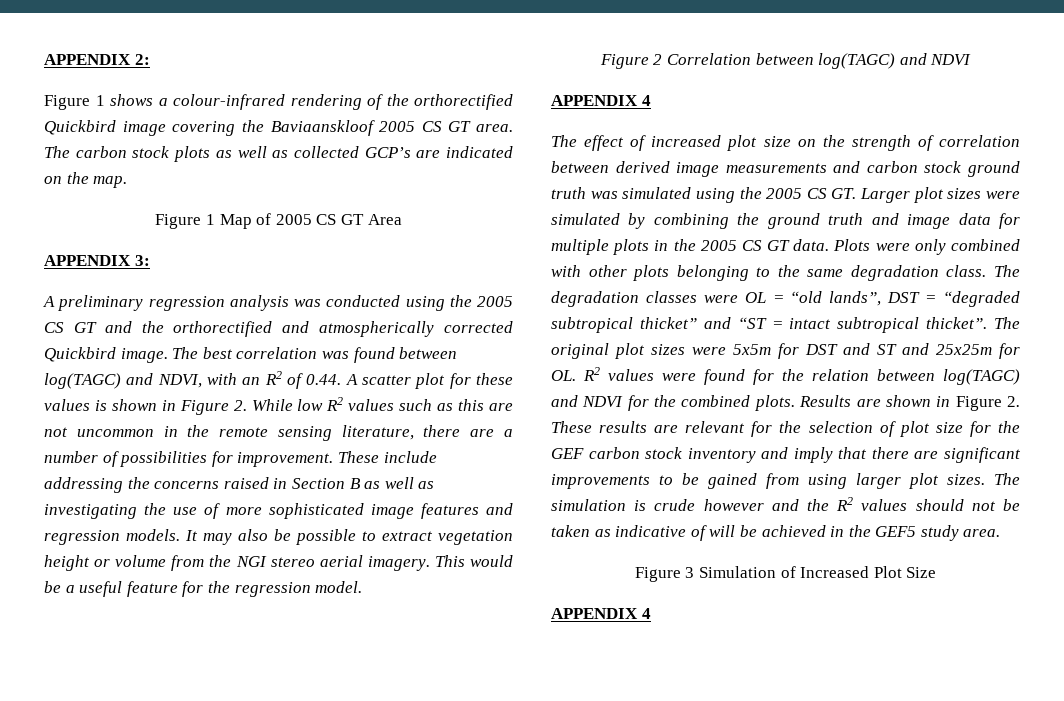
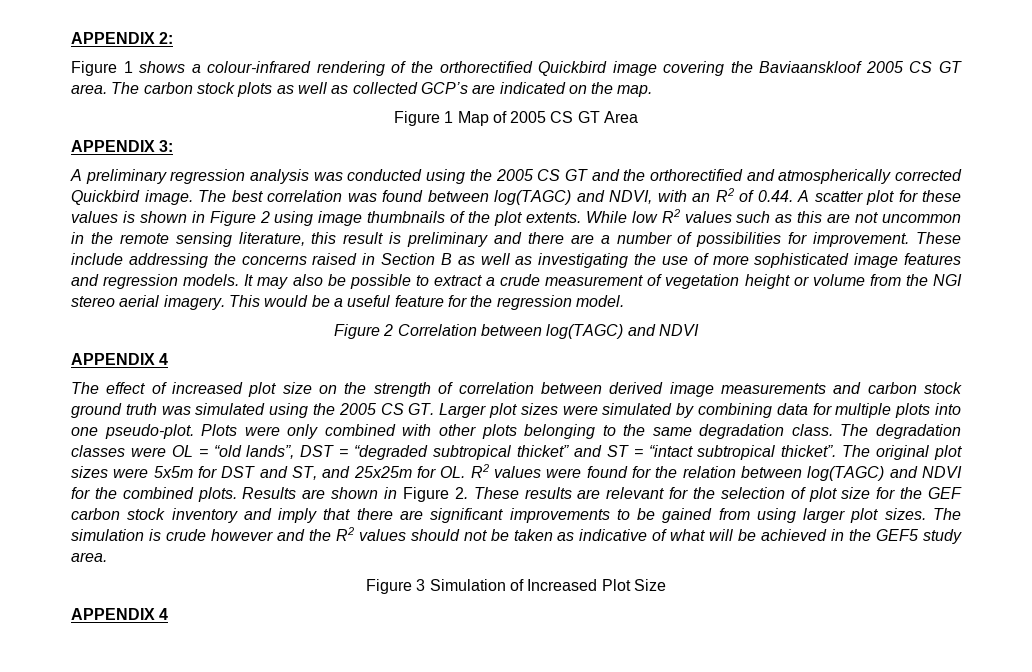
- The best correlation was found between log(TAGC) and NDVI, with an R2 of 0.44. A scatter plot for these values is shown in Figure 2. While low R2 values such as this are not uncommon in the remote sensing literature, there are a number of possibilities for improvement.
+ The best correlation was found between log(TAGC) and NDVI, with an R2 of 0.44. A scatter plot for these values is shown in Figure 2 using image thumbnails of the plot extents. While low R2 values such as this are not uncommon in the remote sensing literature, this result is preliminary and there are a number of possibilities for improvement.
- It may also be possible to extract vegetation height or volume from the NGI stereo aerial imagery.
+ It may also be possible to extract a crude measurement of vegetation height or volume from the NGI stereo aerial imagery.
- The effect of increased plot size on the strength of correlation between derived image measurements and carbon stock ground truth was simulated using the 2005 CS GT. Larger plot sizes were simulated by combining the ground truth and image data for multiple plots in the 2005 CS GT data.
+ The effect of increased plot size on the strength of correlation between derived image measurements and carbon stock ground truth was simulated using the 2005 CS GT. Larger plot sizes were simulated by combining data for multiple plots into one pseudo-plot.
- The degradation classes were OL = “old lands”, DST = “degraded subtropical thicket” and “ST = intact subtropical thicket”.
+ The degradation classes were OL = “old lands”, DST = “degraded subtropical thicket” and ST = “intact subtropical thicket”.
- The original plot sizes were 5x5m for DST and ST and 25x25m for OL. R2 values were found for the relation between log(TAGC) and NDVI for the combined plots.
+ The original plot sizes were 5x5m for DST and ST, and 25x25m for OL. R2 values were found for the relation between log(TAGC) and NDVI for the combined plots.
- The simulation is crude however and the R2 values should not be taken as indicative of will be achieved in the GEF5 study area.
+ The simulation is crude however and the R2 values should not be taken as indicative of what will be achieved in the GEF5 study area.

